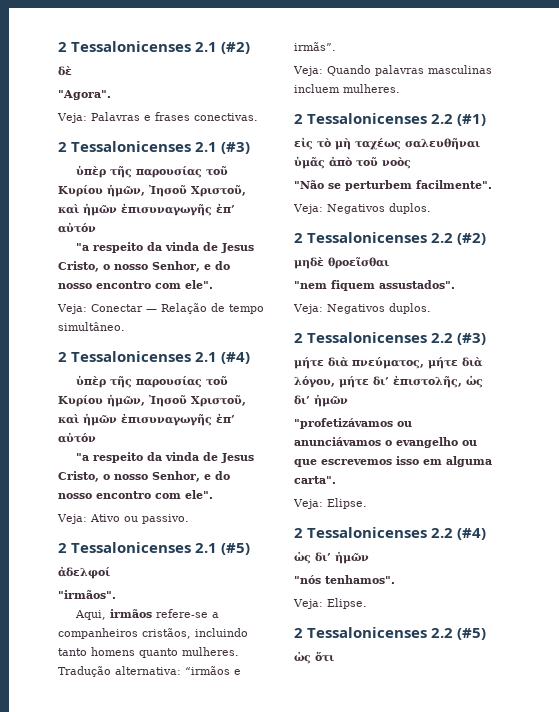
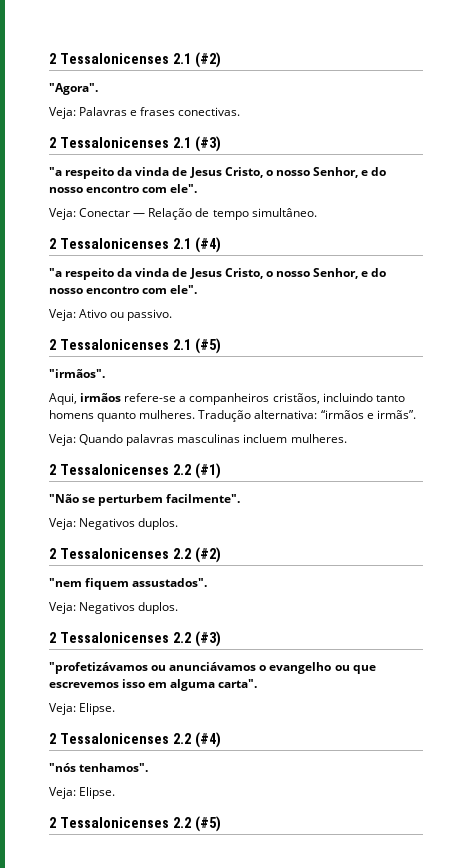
- δὲ
  2 Tessalonicenses 2.1 (#3)
- ὑπὲρ τῆς παρουσίας τοῦ Κυρίου ἡμῶν, Ἰησοῦ Χριστοῦ, καὶ ἡμῶν ἐπισυναγωγῆς ἐπ’ αὐτόν
  2 Tessalonicenses 2.1 (#4)
- ὑπὲρ τῆς παρουσίας τοῦ Κυρίου ἡμῶν, Ἰησοῦ Χριστοῦ, καὶ ἡμῶν ἐπισυναγωγῆς ἐπ’ αὐτόν
- ἀδελφοί
- εἰς τὸ μὴ ταχέως σαλευθῆναι ὑμᾶς ἀπὸ τοῦ νοὸς
- μηδὲ θροεῖσθαι
- μήτε διὰ πνεύματος, μήτε διὰ λόγου, μήτε δι’ ἐπιστολῆς, ὡς δι’ ἡμῶν
  2 Tessalonicenses 2.2 (#4)
- ὡς δι’ ἡμῶν
- ὡς ὅτι

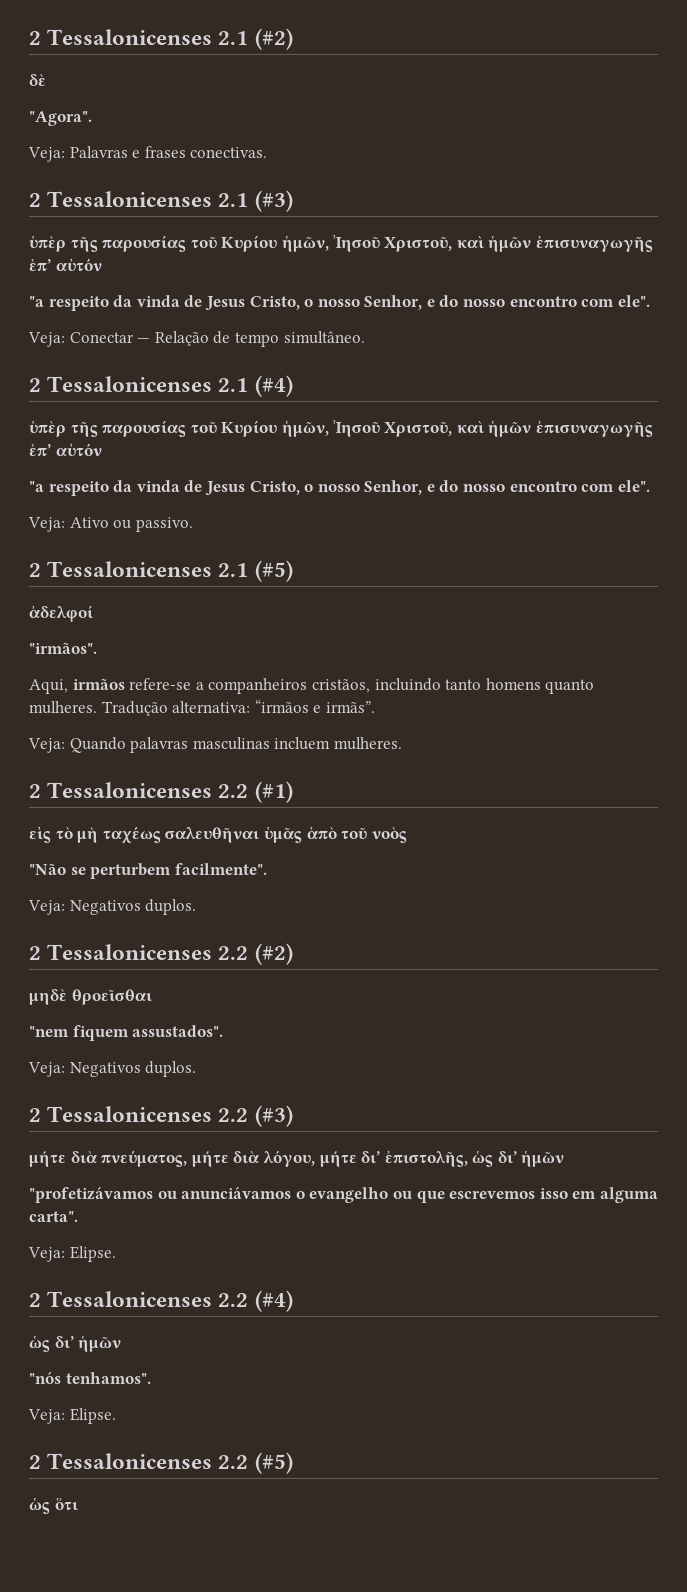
+ δὲ
  2 Tessalonicenses 2.1 (#3)
+ ὑπὲρ τῆς παρουσίας τοῦ Κυρίου ἡμῶν, Ἰησοῦ Χριστοῦ, καὶ ἡμῶν ἐπισυναγωγῆς ἐπ’ αὐτόν
  2 Tessalonicenses 2.1 (#4)
+ ὑπὲρ τῆς παρουσίας τοῦ Κυρίου ἡμῶν, Ἰησοῦ Χριστοῦ, καὶ ἡμῶν ἐπισυναγωγῆς ἐπ’ αὐτόν
+ ἀδελφοί
+ εἰς τὸ μὴ ταχέως σαλευθῆναι ὑμᾶς ἀπὸ τοῦ νοὸς
+ μηδὲ θροεῖσθαι
+ μήτε διὰ πνεύματος, μήτε διὰ λόγου, μήτε δι’ ἐπιστολῆς, ὡς δι’ ἡμῶν
  2 Tessalonicenses 2.2 (#4)
+ ὡς δι’ ἡμῶν
+ ὡς ὅτι

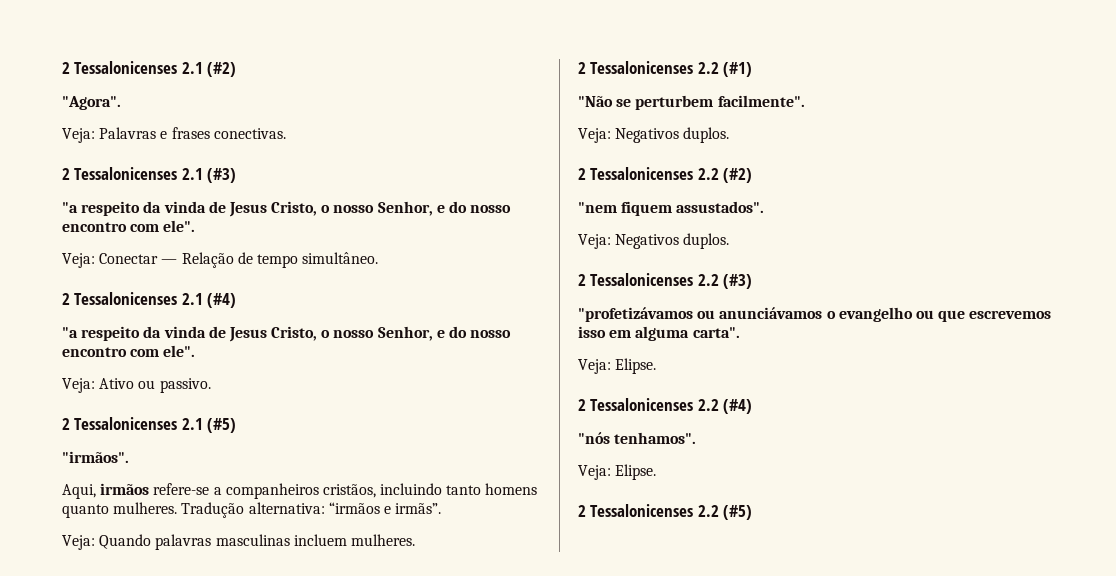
- δὲ
  2 Tessalonicenses 2.1 (#3)
- ὑπὲρ τῆς παρουσίας τοῦ Κυρίου ἡμῶν, Ἰησοῦ Χριστοῦ, καὶ ἡμῶν ἐπισυναγωγῆς ἐπ’ αὐτόν
  2 Tessalonicenses 2.1 (#4)
- ὑπὲρ τῆς παρουσίας τοῦ Κυρίου ἡμῶν, Ἰησοῦ Χριστοῦ, καὶ ἡμῶν ἐπισυναγωγῆς ἐπ’ αὐτόν
- ἀδελφοί
- εἰς τὸ μὴ ταχέως σαλευθῆναι ὑμᾶς ἀπὸ τοῦ νοὸς
- μηδὲ θροεῖσθαι
- μήτε διὰ πνεύματος, μήτε διὰ λόγου, μήτε δι’ ἐπιστολῆς, ὡς δι’ ἡμῶν
  2 Tessalonicenses 2.2 (#4)
- ὡς δι’ ἡμῶν
- ὡς ὅτι

